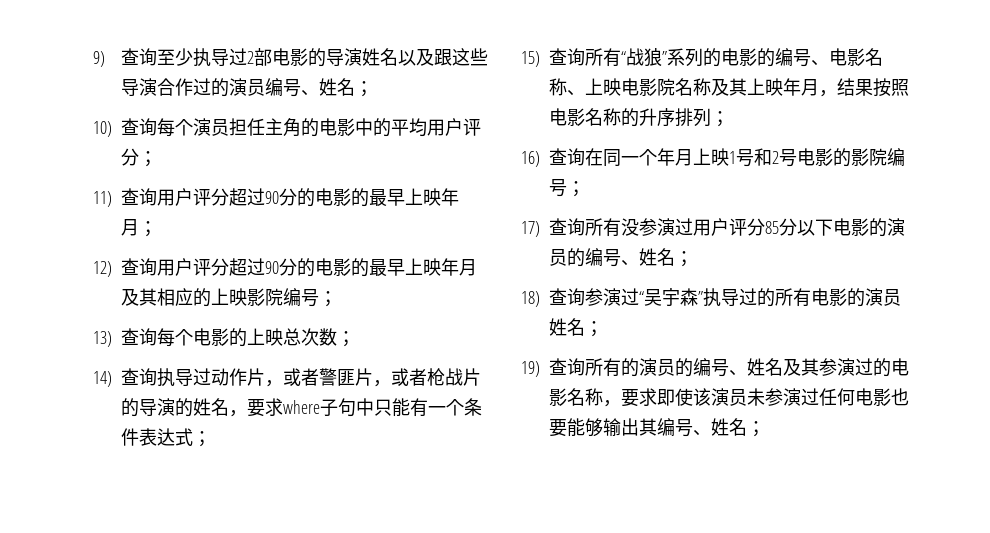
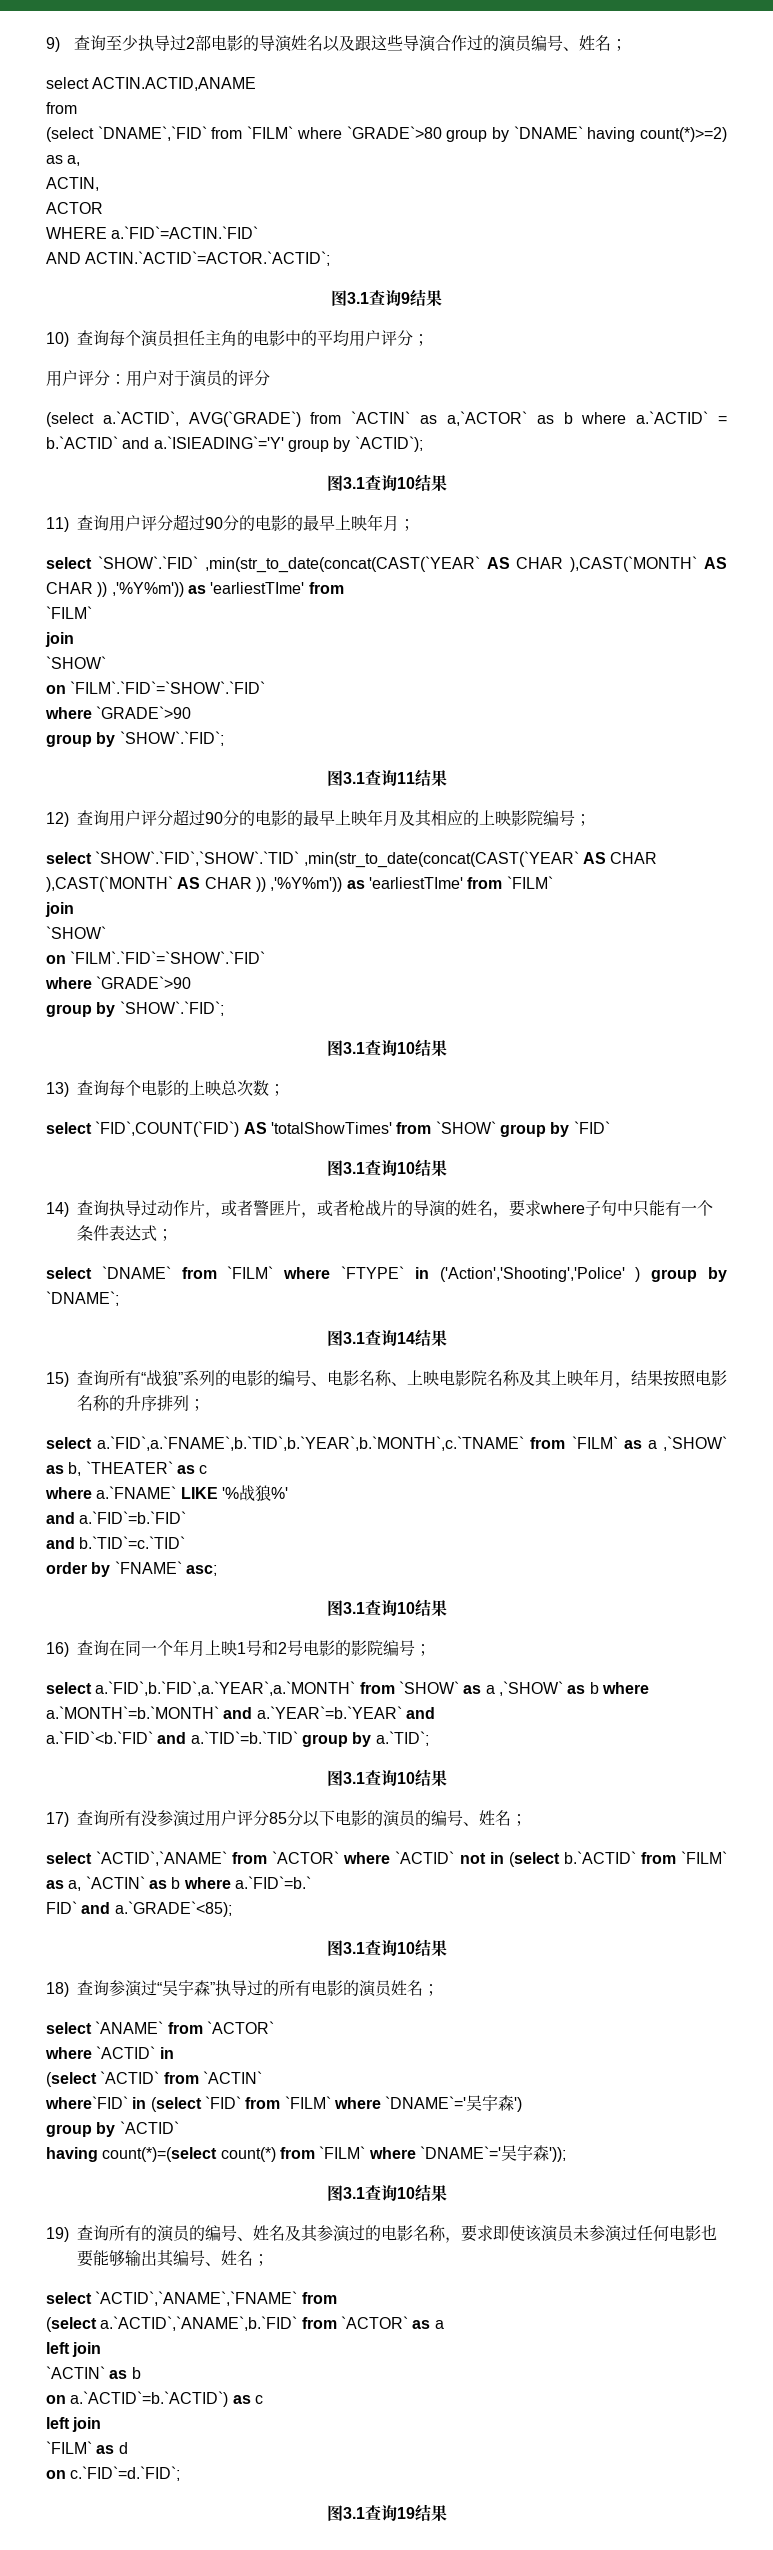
+ select ACTIN.ACTID,ANAME
+ from
+ (select `DNAME`,`FID` from `FILM` where `GRADE`>80 group by `DNAME` having count(*)>=2) as a,
+ ACTIN,
+ ACTOR
+ WHERE a.`FID`=ACTIN.`FID`
+ AND ACTIN.`ACTID`=ACTOR.`ACTID`;
+ 图3.1查询9结果
+ 用户评分：用户对于演员的评分
+ (select a.`ACTID`, AVG(`GRADE`) from `ACTIN` as a,`ACTOR` as b where a.`ACTID` = b.`ACTID` and a.`ISlEADING`='Y' group by `ACTID`);
+ 图3.1查询10结果
+ select `SHOW`.`FID` ,min(str_to_date(concat(CAST(`YEAR` AS CHAR ),CAST(`MONTH` AS CHAR )) ,'%Y%m')) as 'earliestTIme' from
+ `FILM`
+ join
+ `SHOW`
+ on `FILM`.`FID`=`SHOW`.`FID`
+ where `GRADE`>90
+ group by `SHOW`.`FID`;
+ 图3.1查询11结果
+ select `SHOW`.`FID`,`SHOW`.`TID` ,min(str_to_date(concat(CAST(`YEAR` AS CHAR ),CAST(`MONTH` AS CHAR )) ,'%Y%m')) as 'earliestTIme' from `FILM`
+ join
+ `SHOW`
+ on `FILM`.`FID`=`SHOW`.`FID`
+ where `GRADE`>90
+ group by `SHOW`.`FID`;
+ 图3.1查询10结果
+ select `FID`,COUNT(`FID`) AS 'totalShowTimes' from `SHOW` group by `FID`
+ 图3.1查询10结果
+ select `DNAME` from `FILM` where `FTYPE` in ('Action','Shooting','Police' ) group by `DNAME`;
+ 图3.1查询14结果
+ select a.`FID`,a.`FNAME`,b.`TID`,b.`YEAR`,b.`MONTH`,c.`TNAME` from `FILM` as a ,`SHOW` as b, `THEATER` as c
+ where a.`FNAME` LIKE '%战狼%'
+ and a.`FID`=b.`FID`
+ and b.`TID`=c.`TID`
+ order by `FNAME` asc;
+ 图3.1查询10结果
+ select a.`FID`,b.`FID`,a.`YEAR`,a.`MONTH` from `SHOW` as a ,`SHOW` as b where a.`MONTH`=b.`MONTH` and a.`YEAR`=b.`YEAR` and
+ a.`FID`<b.`FID` and a.`TID`=b.`TID` group by a.`TID`;
+ 图3.1查询10结果
+ select `ACTID`,`ANAME` from `ACTOR` where `ACTID` not in (select b.`ACTID` from `FILM` as a, `ACTIN` as b where a.`FID`=b.`
+ FID` and a.`GRADE`<85);
+ 图3.1查询10结果
+ select `ANAME` from `ACTOR`
+ where `ACTID` in
+ (select `ACTID` from `ACTIN`
+ where`FID` in (select `FID` from `FILM` where `DNAME`='吴宇森')
+ group by `ACTID`
+ having count(*)=(select count(*) from `FILM` where `DNAME`='吴宇森'));
+ 图3.1查询10结果
+ select `ACTID`,`ANAME`,`FNAME` from
+ (select a.`ACTID`,`ANAME`,b.`FID` from `ACTOR` as a
+ left join
+ `ACTIN` as b
+ on a.`ACTID`=b.`ACTID`) as c
+ left join
+ `FILM` as d
+ on c.`FID`=d.`FID`;
+ 图3.1查询19结果

